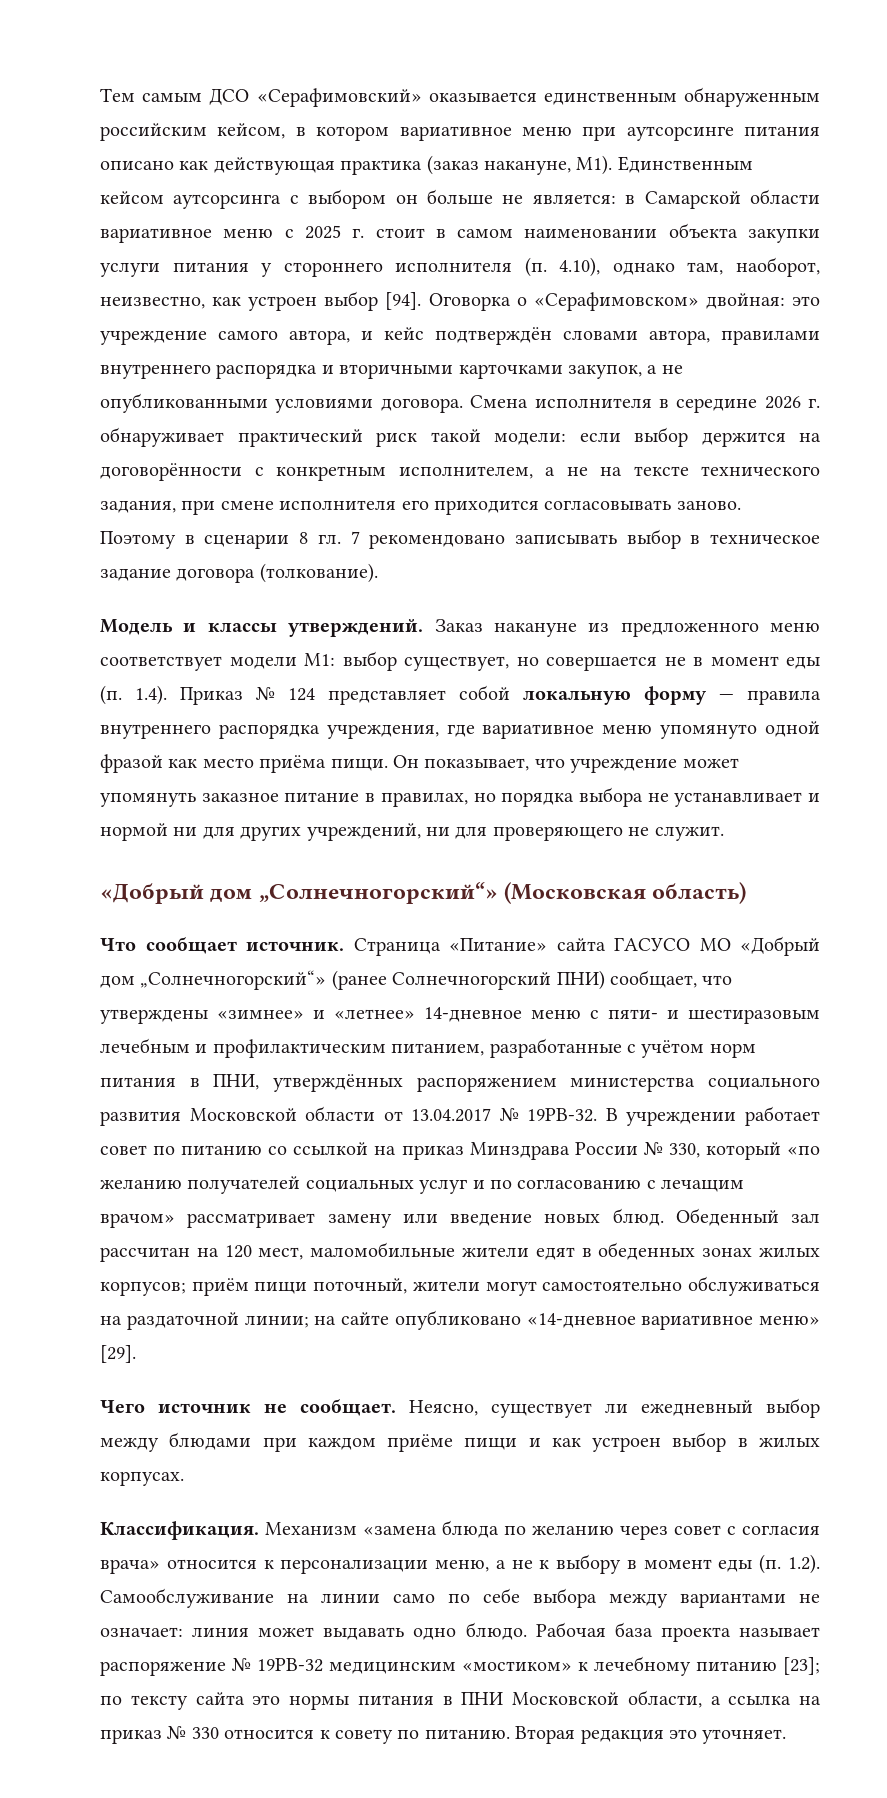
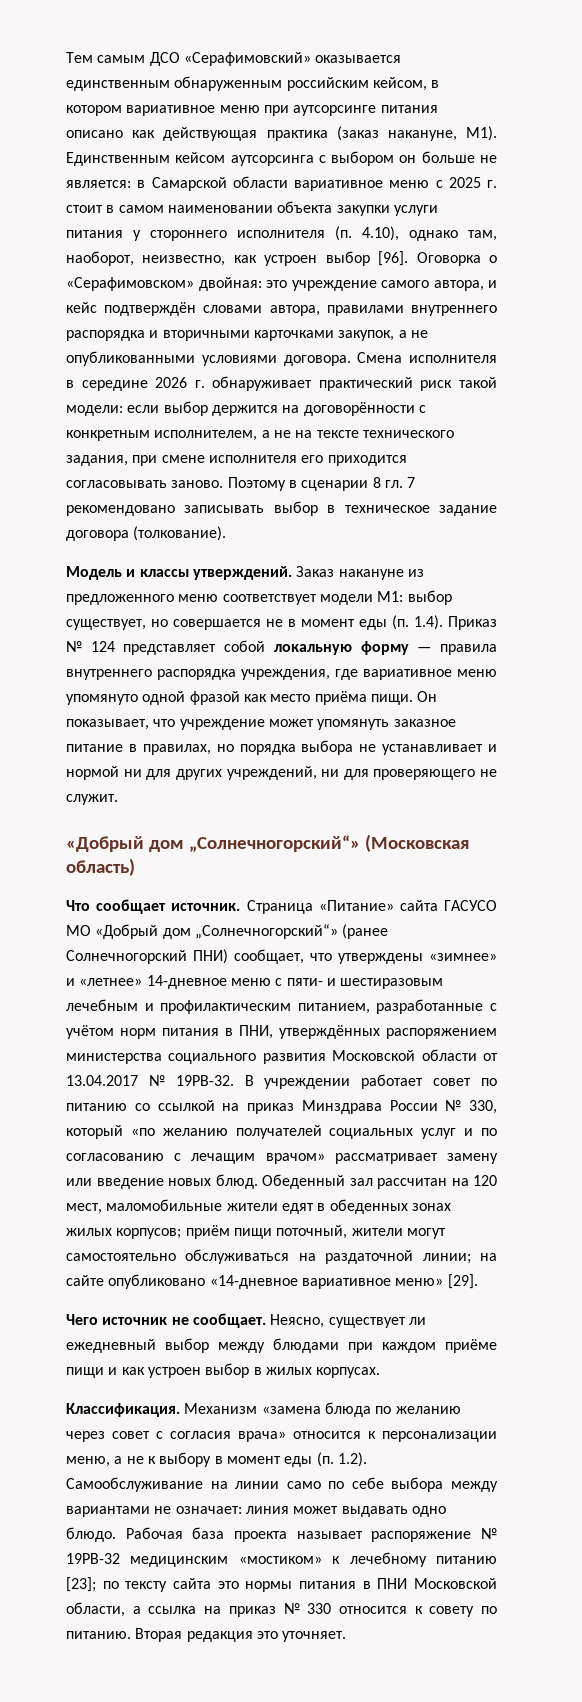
- Тем самым ДСО «Серафимовский» оказывается единственным обнаруженным российским кейсом, в котором вариативное меню при аутсорсинге питания описано как действующая практика (заказ накануне, М1). Единственным кейсом аутсорсинга с выбором он больше не является: в Самарской области вариативное меню с 2025 г. стоит в самом наименовании объекта закупки услуги питания у стороннего исполнителя (п. 4.10), однако там, наоборот, неизвестно, как устроен выбор [94].
+ Тем самым ДСО «Серафимовский» оказывается единственным обнаруженным российским кейсом, в котором вариативное меню при аутсорсинге питания описано как действующая практика (заказ накануне, М1). Единственным кейсом аутсорсинга с выбором он больше не является: в Самарской области вариативное меню с 2025 г. стоит в самом наименовании объекта закупки услуги питания у стороннего исполнителя (п. 4.10), однако там, наоборот, неизвестно, как устроен выбор [96].

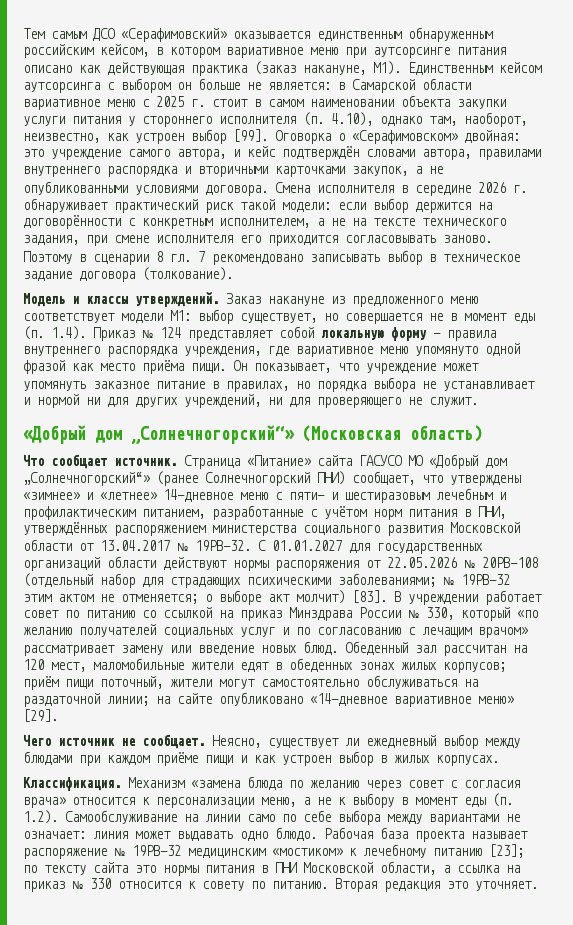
- Тем самым ДСО «Серафимовский» оказывается единственным обнаруженным российским кейсом, в котором вариативное меню при аутсорсинге питания описано как действующая практика (заказ накануне, М1). Единственным кейсом аутсорсинга с выбором он больше не является: в Самарской области вариативное меню с 2025 г. стоит в самом наименовании объекта закупки услуги питания у стороннего исполнителя (п. 4.10), однако там, наоборот, неизвестно, как устроен выбор [96].
+ Тем самым ДСО «Серафимовский» оказывается единственным обнаруженным российским кейсом, в котором вариативное меню при аутсорсинге питания описано как действующая практика (заказ накануне, М1). Единственным кейсом аутсорсинга с выбором он больше не является: в Самарской области вариативное меню с 2025 г. стоит в самом наименовании объекта закупки услуги питания у стороннего исполнителя (п. 4.10), однако там, наоборот, неизвестно, как устроен выбор [99].
+ С 01.01.2027 для государственных организаций области действуют нормы распоряжения от 22.05.2026 № 20РВ-108 (отдельный набор для страдающих психическими заболеваниями; № 19РВ-32 этим актом не отменяется; о выборе акт молчит) [83].

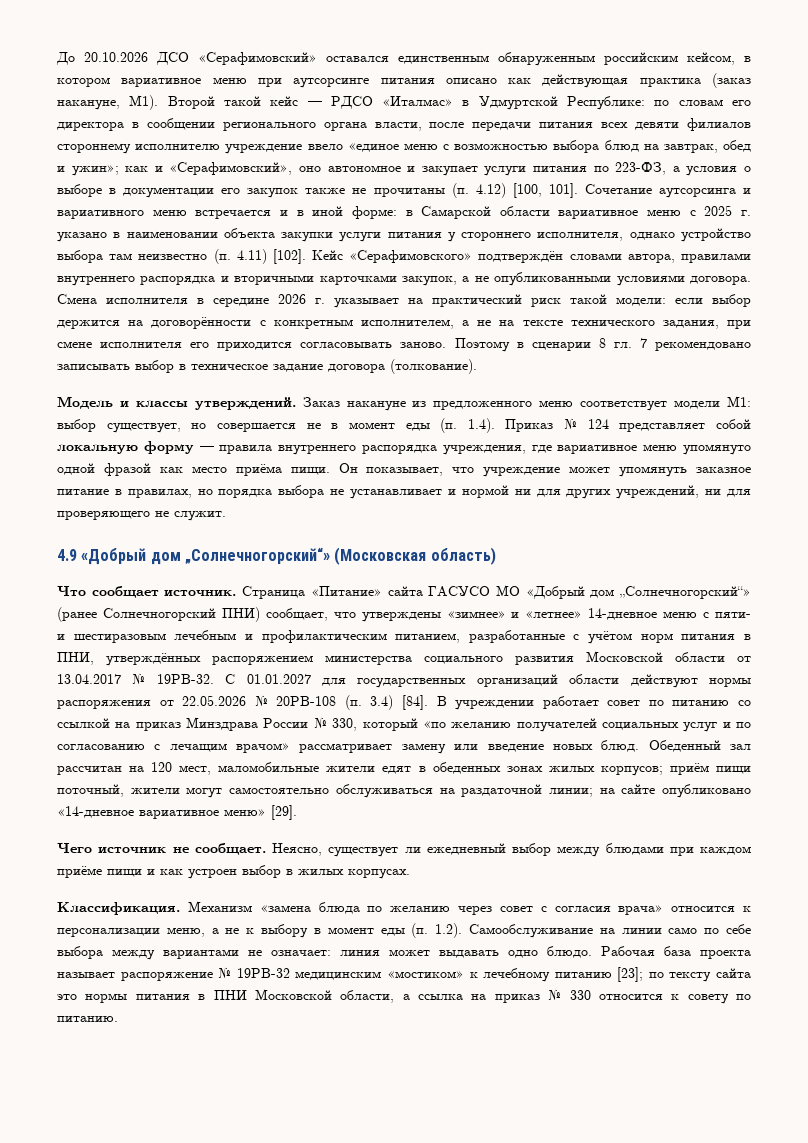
- Тем самым ДСО «Серафимовский» оказывается единственным обнаруженным российским кейсом, в котором вариативное меню при аутсорсинге питания описано как действующая практика (заказ накануне, М1). Единственным кейсом аутсорсинга с выбором он больше не является: в Самарской области вариативное меню с 2025 г. стоит в самом наименовании объекта закупки услуги питания у стороннего исполнителя (п. 4.10), однако там, наоборот, неизвестно, как устроен выбор [99]. Оговорка о «Серафимовском» двойная: это учреждение самого автора, и кейс подтверждён словами автора, правилами внутреннего распорядка и вторичными карточками закупок, а не опубликованными условиями договора.
+ До 20.10.2026 ДСО «Серафимовский» оставался единственным обнаруженным российским кейсом, в котором вариативное меню при аутсорсинге питания описано как действующая практика (заказ накануне, М1). Второй такой кейс — РДСО «Италмас» в Удмуртской Республике: по словам его директора в сообщении регионального органа власти, после передачи питания всех девяти филиалов стороннему исполнителю учреждение ввело «единое меню с возможностью выбора блюд на завтрак, обед и ужин»; как и «Серафимовский», оно автономное и закупает услуги питания по 223-ФЗ, а условия о выборе в документации его закупок также не прочитаны (п. 4.12) [100, 101]. Сочетание аутсорсинга и вариативного меню встречается и в иной форме: в Самарской области вариативное меню с 2025 г. указано в наименовании объекта закупки услуги питания у стороннего исполнителя, однако устройство выбора там неизвестно (п. 4.11) [102]. Кейс «Серафимовского» подтверждён словами автора, правилами внутреннего распорядка и вторичными карточками закупок, а не опубликованными условиями договора.
- Смена исполнителя в середине 2026 г. обнаруживает практический риск такой модели: если выбор держится на договорённости с конкретным исполнителем, а не на тексте технического задания, при смене исполнителя его приходится согласовывать заново.
+ Смена исполнителя в середине 2026 г. указывает на практический риск такой модели: если выбор держится на договорённости с конкретным исполнителем, а не на тексте технического задания, при смене исполнителя его приходится согласовывать заново.
- «Добрый дом „Солнечногорский“» (Московская область)
+ 4.9 «Добрый дом „Солнечногорский“» (Московская область)
- С 01.01.2027 для государственных организаций области действуют нормы распоряжения от 22.05.2026 № 20РВ-108 (отдельный набор для страдающих психическими заболеваниями; № 19РВ-32 этим актом не отменяется; о выборе акт молчит) [83].
+ С 01.01.2027 для государственных организаций области действуют нормы распоряжения от 22.05.2026 № 20РВ-108 (п. 3.4) [84].
- Вторая редакция это уточняет.

